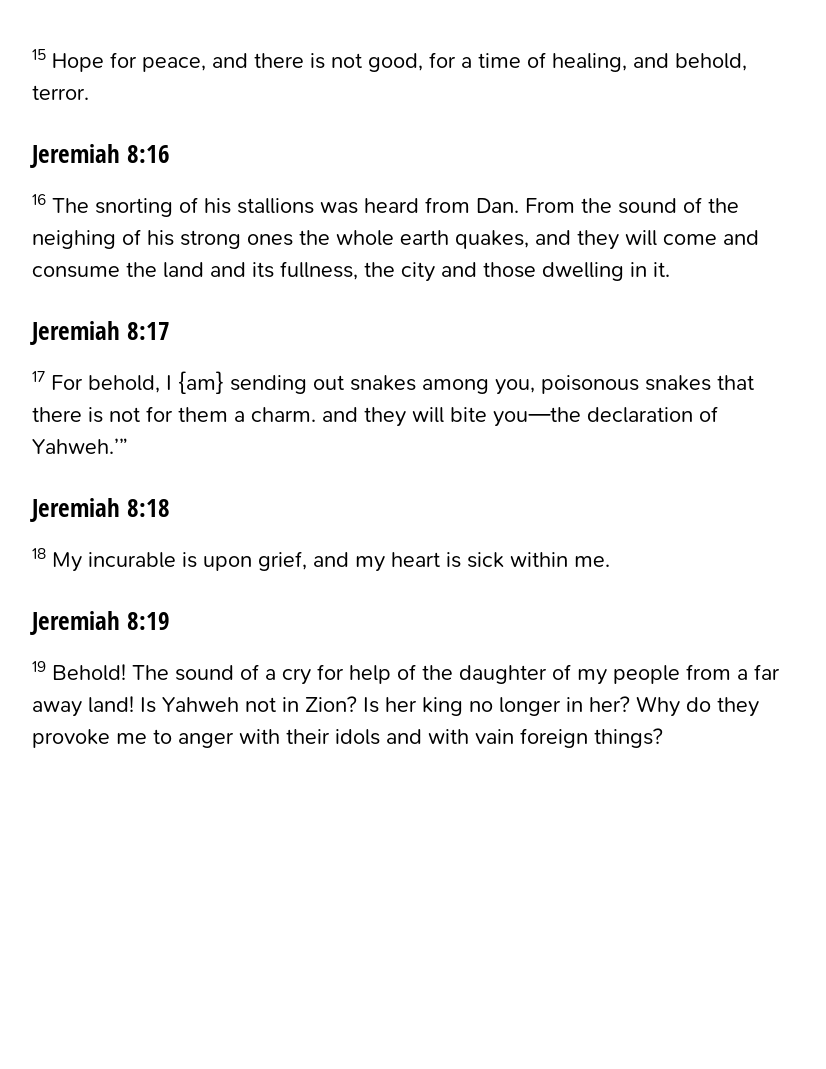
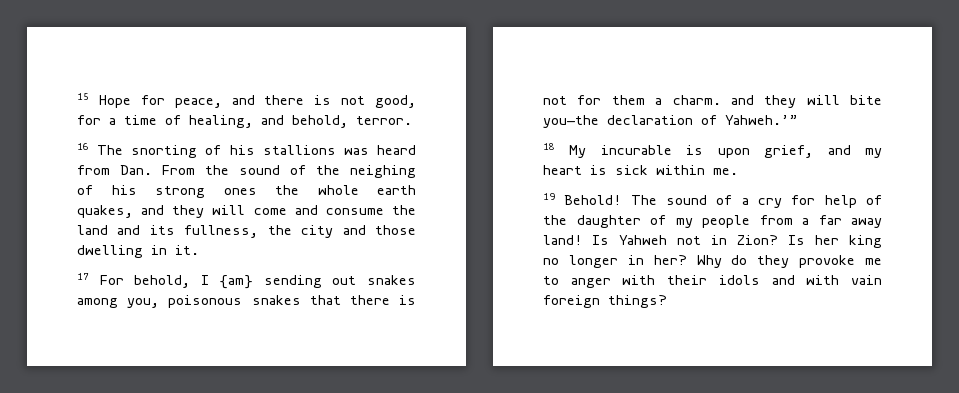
- Jeremiah 8:16
- Jeremiah 8:17
- Jeremiah 8:18
- Jeremiah 8:19

